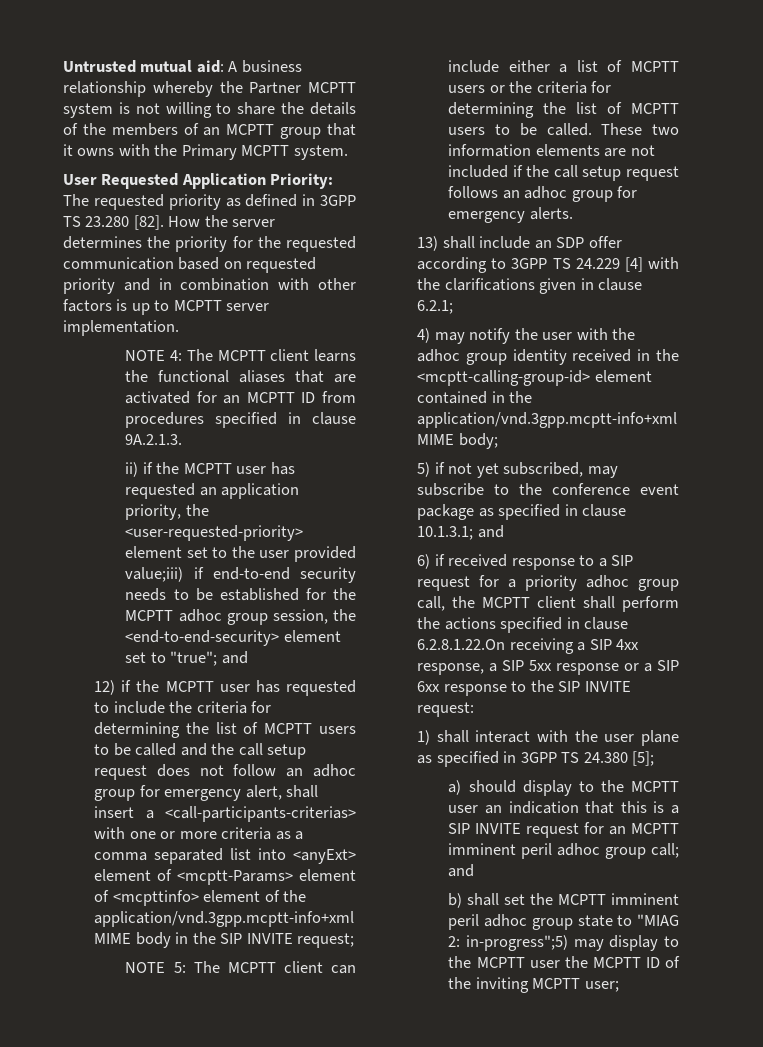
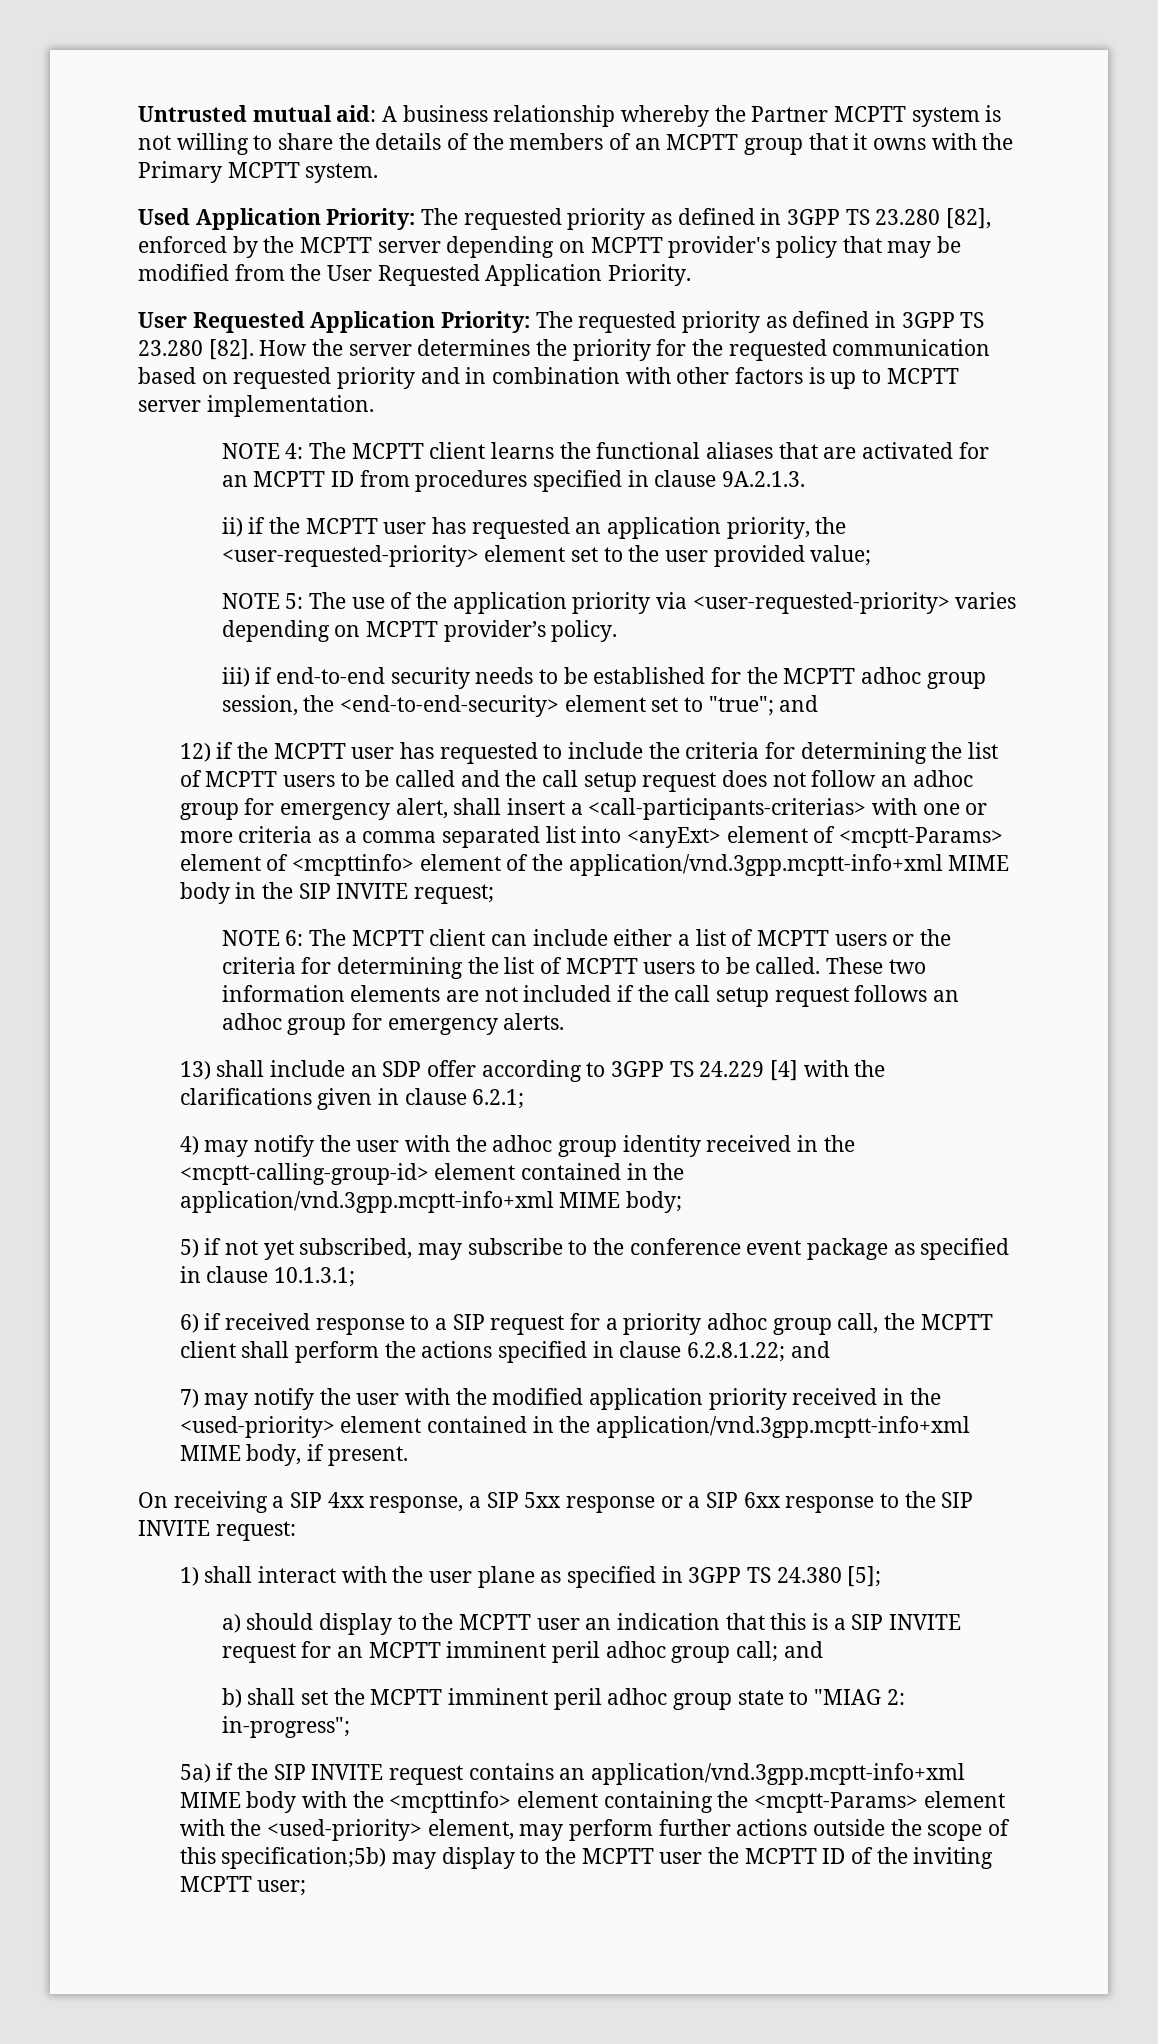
+ Used Application Priority: The requested priority as defined in 3GPP TS 23.280 [82], enforced by the MCPTT server depending on MCPTT provider's policy that may be modified from the User Requested Application Priority.
- ii) if the MCPTT user has requested an application priority, the <user-requested-priority> element set to the user provided value;iii) if end-to-end security needs to be established for the MCPTT adhoc group session, the <end-to-end-security> element set to "true"; and
+ ii) if the MCPTT user has requested an application priority, the <user-requested-priority> element set to the user provided value;
+ NOTE 5: The use of the application priority via <user-requested-priority> varies depending on MCPTT provider’s policy.
+ iii) if end-to-end security needs to be established for the MCPTT adhoc group session, the <end-to-end-security> element set to "true"; and
- NOTE 5: The MCPTT client can include either a list of MCPTT users or the criteria for determining the list of MCPTT users to be called.
+ NOTE 6: The MCPTT client can include either a list of MCPTT users or the criteria for determining the list of MCPTT users to be called.
- 5) if not yet subscribed, may subscribe to the conference event package as specified in clause 10.1.3.1; and
+ 5) if not yet subscribed, may subscribe to the conference event package as specified in clause 10.1.3.1;
- 6) if received response to a SIP request for a priority adhoc group call, the MCPTT client shall perform the actions specified in clause 6.2.8.1.22.On receiving a SIP 4xx response, a SIP 5xx response or a SIP 6xx response to the SIP INVITE request:
+ 6) if received response to a SIP request for a priority adhoc group call, the MCPTT client shall perform the actions specified in clause 6.2.8.1.22; and
+ 7) may notify the user with the modified application priority received in the <used-priority> element contained in the application/vnd.3gpp.mcptt-info+xml MIME body, if present.
+ On receiving a SIP 4xx response, a SIP 5xx response or a SIP 6xx response to the SIP INVITE request:
- b) shall set the MCPTT imminent peril adhoc group state to "MIAG 2: in-progress";5) may display to the MCPTT user the MCPTT ID of the inviting MCPTT user;
+ b) shall set the MCPTT imminent peril adhoc group state to "MIAG 2: in-progress";
+ 5a) if the SIP INVITE request contains an application/vnd.3gpp.mcptt-info+xml MIME body with the <mcpttinfo> element containing the <mcptt-Params> element with the <used-priority> element, may perform further actions outside the scope of this specification;5b) may display to the MCPTT user the MCPTT ID of the inviting MCPTT user;

